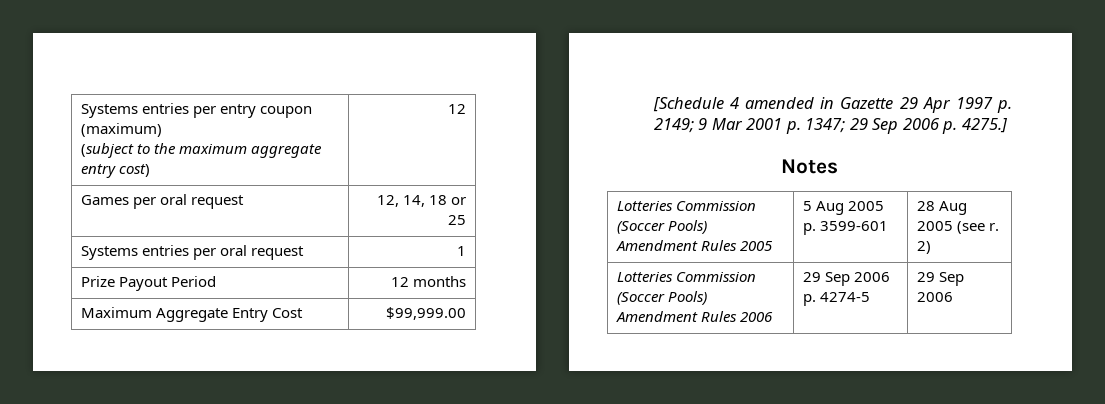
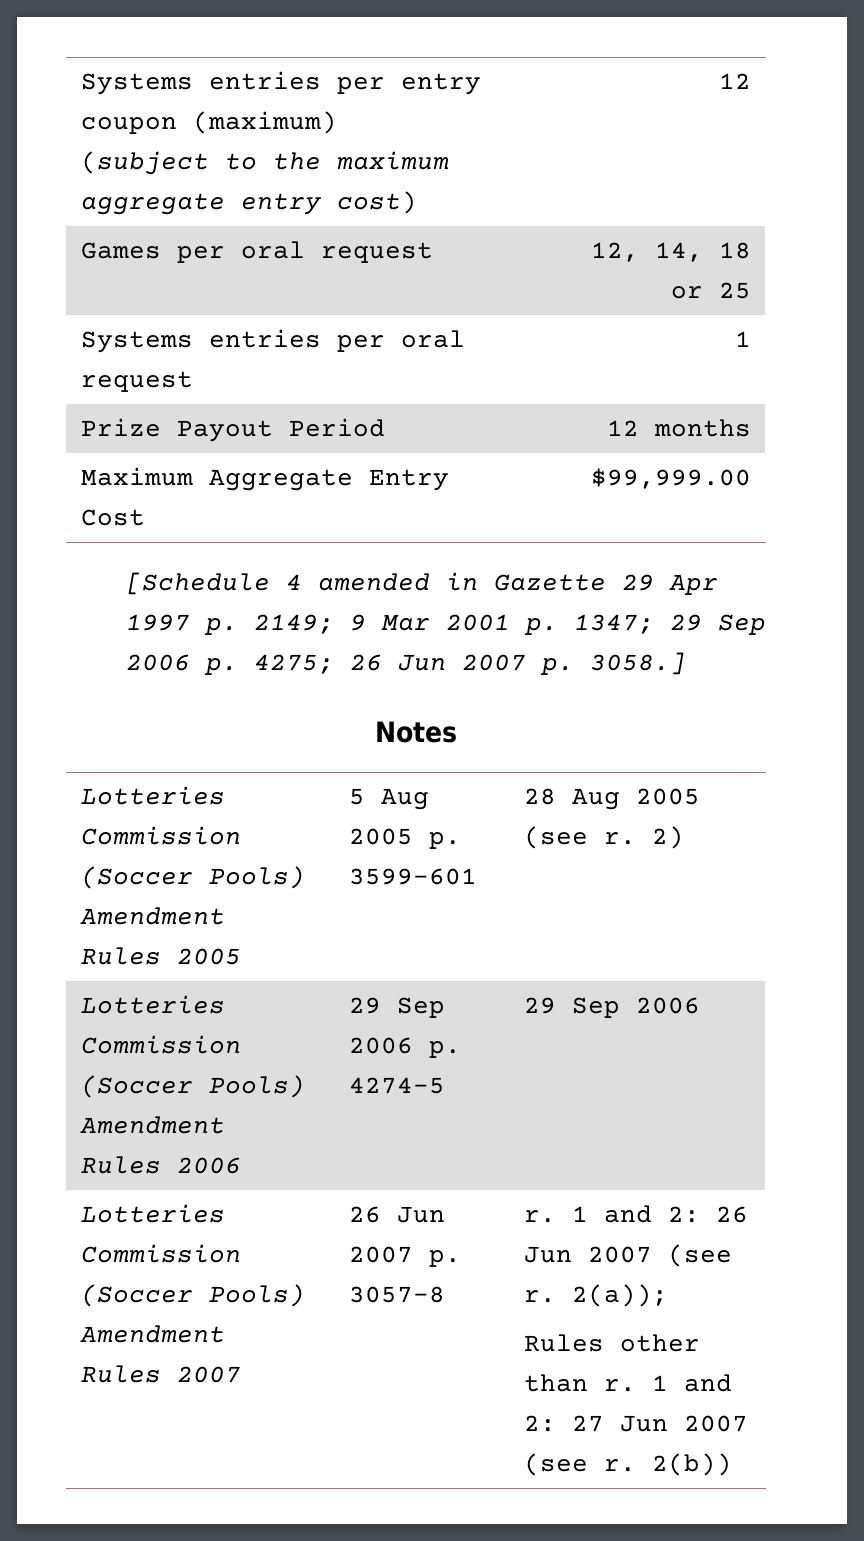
- [Schedule 4 amended in Gazette 29 Apr 1997 p. 2149; 9 Mar 2001 p. 1347; 29 Sep 2006 p. 4275.]
+ [Schedule 4 amended in Gazette 29 Apr 1997 p. 2149; 9 Mar 2001 p. 1347; 29 Sep 2006 p. 4275; 26 Jun 2007 p. 3058.]
+ Lotteries Commission (Soccer Pools) Amendment Rules 2007 | 26 Jun 2007 p. 3057-8 | r. 1 and 2: 26 Jun 2007 (see r. 2(a));
+ Rules other than r. 1 and 2: 27 Jun 2007 (see r. 2(b))

